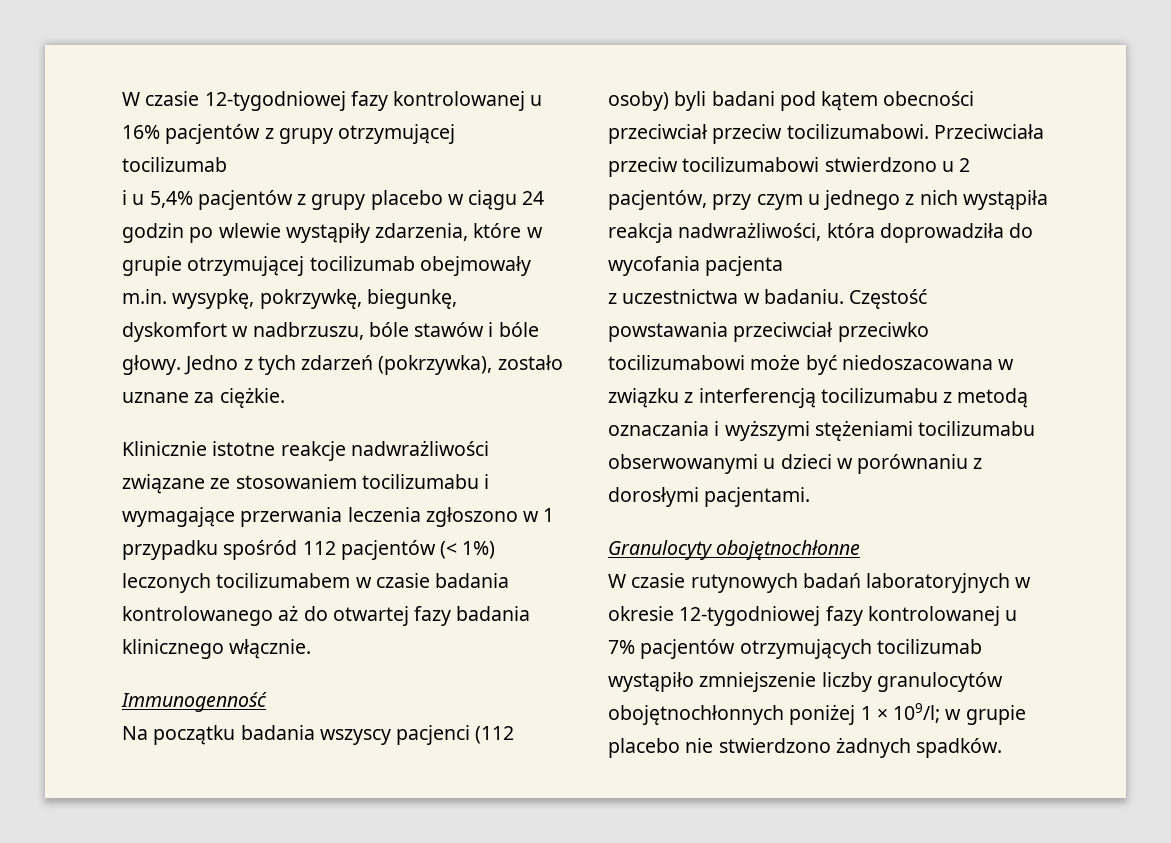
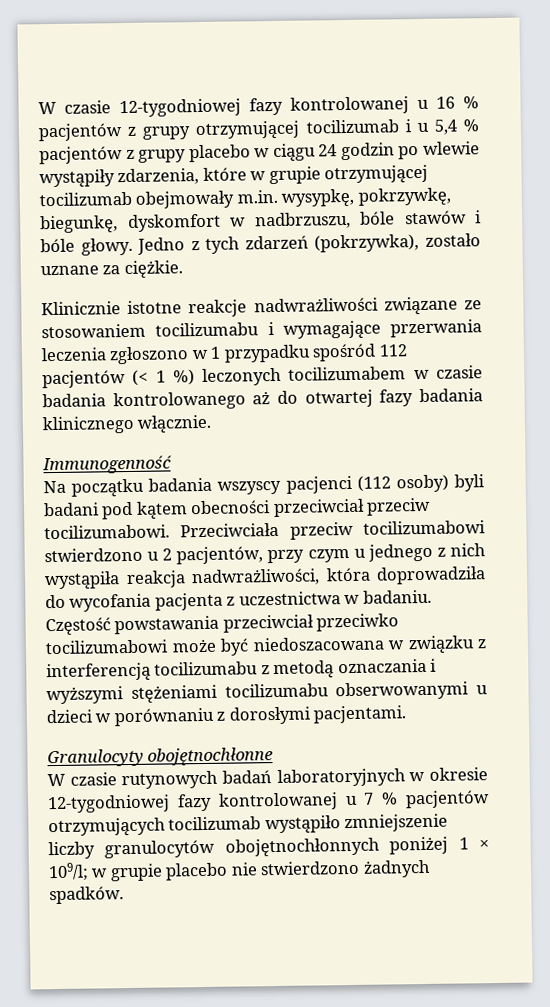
- W czasie 12-tygodniowej fazy kontrolowanej u 16% pacjentów z grupy otrzymującej tocilizumab
- i u 5,4% pacjentów z grupy placebo w ciągu 24 godzin po wlewie wystąpiły zdarzenia, które w grupie otrzymującej tocilizumab obejmowały m.in. wysypkę, pokrzywkę, biegunkę, dyskomfort w nadbrzuszu, bóle stawów i bóle głowy.
+ W czasie 12-tygodniowej fazy kontrolowanej u 16 % pacjentów z grupy otrzymującej tocilizumab i u 5,4 % pacjentów z grupy placebo w ciągu 24 godzin po wlewie wystąpiły zdarzenia, które w grupie otrzymującej tocilizumab obejmowały m.in. wysypkę, pokrzywkę, biegunkę, dyskomfort w nadbrzuszu, bóle stawów i bóle głowy.
- Klinicznie istotne reakcje nadwrażliwości związane ze stosowaniem tocilizumabu i wymagające przerwania leczenia zgłoszono w 1 przypadku spośród 112 pacjentów (< 1%) leczonych tocilizumabem w czasie badania kontrolowanego aż do otwartej fazy badania klinicznego włącznie.
+ Klinicznie istotne reakcje nadwrażliwości związane ze stosowaniem tocilizumabu i wymagające przerwania leczenia zgłoszono w 1 przypadku spośród 112 pacjentów (< 1 %) leczonych tocilizumabem w czasie badania kontrolowanego aż do otwartej fazy badania klinicznego włącznie.
- Przeciwciała przeciw tocilizumabowi stwierdzono u 2 pacjentów, przy czym u jednego z nich wystąpiła reakcja nadwrażliwości, która doprowadziła do wycofania pacjenta
- z uczestnictwa w badaniu.
+ Przeciwciała przeciw tocilizumabowi stwierdzono u 2 pacjentów, przy czym u jednego z nich wystąpiła reakcja nadwrażliwości, która doprowadziła do wycofania pacjenta z uczestnictwa w badaniu.
- W czasie rutynowych badań laboratoryjnych w okresie 12-tygodniowej fazy kontrolowanej u 7% pacjentów otrzymujących tocilizumab wystąpiło zmniejszenie liczby granulocytów obojętnochłonnych poniżej 1 × 109/l; w grupie placebo nie stwierdzono żadnych spadków.
+ W czasie rutynowych badań laboratoryjnych w okresie 12-tygodniowej fazy kontrolowanej u 7 % pacjentów otrzymujących tocilizumab wystąpiło zmniejszenie liczby granulocytów obojętnochłonnych poniżej 1 × 109/l; w grupie placebo nie stwierdzono żadnych spadków.

